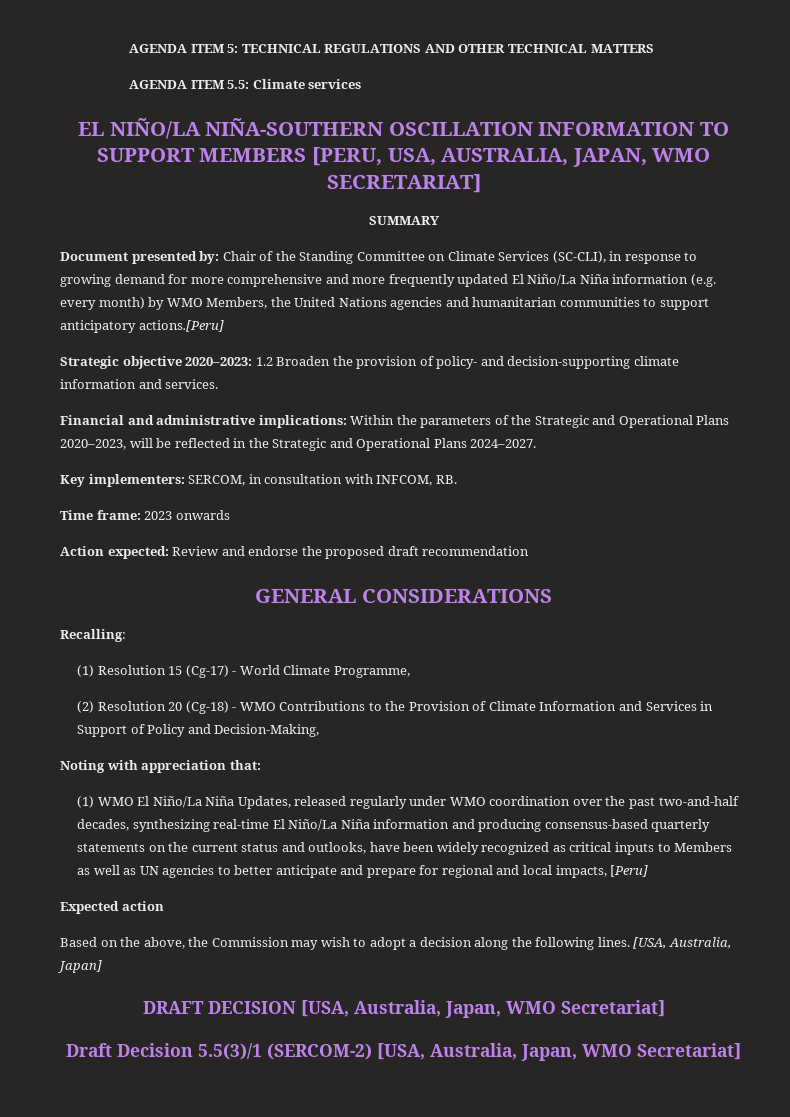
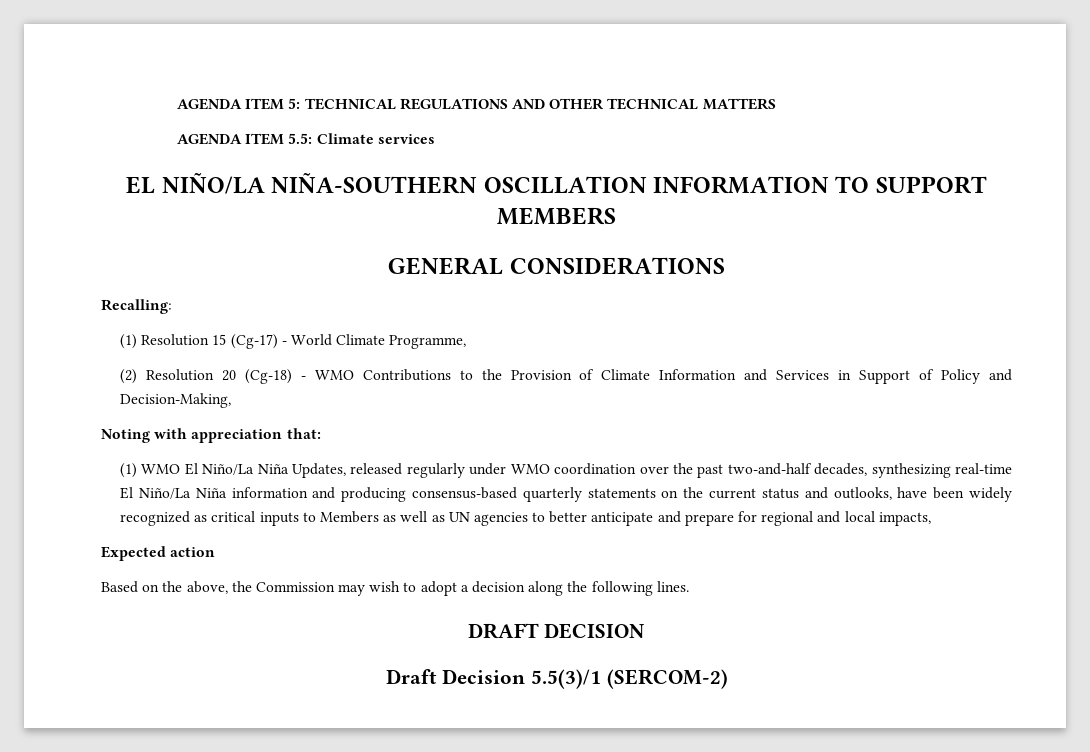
- EL NIÑO/LA NIÑA-SOUTHERN OSCILLATION INFORMATION TO SUPPORT MEMBERS [PERU, USA, AUSTRALIA, JAPAN, WMO SECRETARIAT]
- SUMMARY
- Document presented by: Chair of the Standing Committee on Climate Services (SC-CLI), in response to growing demand for more comprehensive and more frequently updated El Niño/La Niña information (e.g. every month) by WMO Members, the United Nations agencies and humanitarian communities to support anticipatory actions.[Peru]
- Strategic objective 2020–2023: 1.2 Broaden the provision of policy- and decision-supporting climate information and services.
- Financial and administrative implications: Within the parameters of the Strategic and Operational Plans 2020–2023, will be reflected in the Strategic and Operational Plans 2024–2027.
- Key implementers: SERCOM, in consultation with INFCOM, RB.
- Time frame: 2023 onwards
- Action expected: Review and endorse the proposed draft recommendation
+ EL NIÑO/LA NIÑA-SOUTHERN OSCILLATION INFORMATION TO SUPPORT MEMBERS
- (1) WMO El Niño/La Niña Updates, released regularly under WMO coordination over the past two-and-half decades, synthesizing real-time El Niño/La Niña information and producing consensus-based quarterly statements on the current status and outlooks, have been widely recognized as critical inputs to Members as well as UN agencies to better anticipate and prepare for regional and local impacts, [Peru]
+ (1) WMO El Niño/La Niña Updates, released regularly under WMO coordination over the past two-and-half decades, synthesizing real-time El Niño/La Niña information and producing consensus-based quarterly statements on the current status and outlooks, have been widely recognized as critical inputs to Members as well as UN agencies to better anticipate and prepare for regional and local impacts,
- [USA, Australia, Japan]
- DRAFT DECISION [USA, Australia, Japan, WMO Secretariat]
+ DRAFT DECISION
- Draft Decision 5.5(3)/1 (SERCOM-2) [USA, Australia, Japan, WMO Secretariat]
+ Draft Decision 5.5(3)/1 (SERCOM-2)

